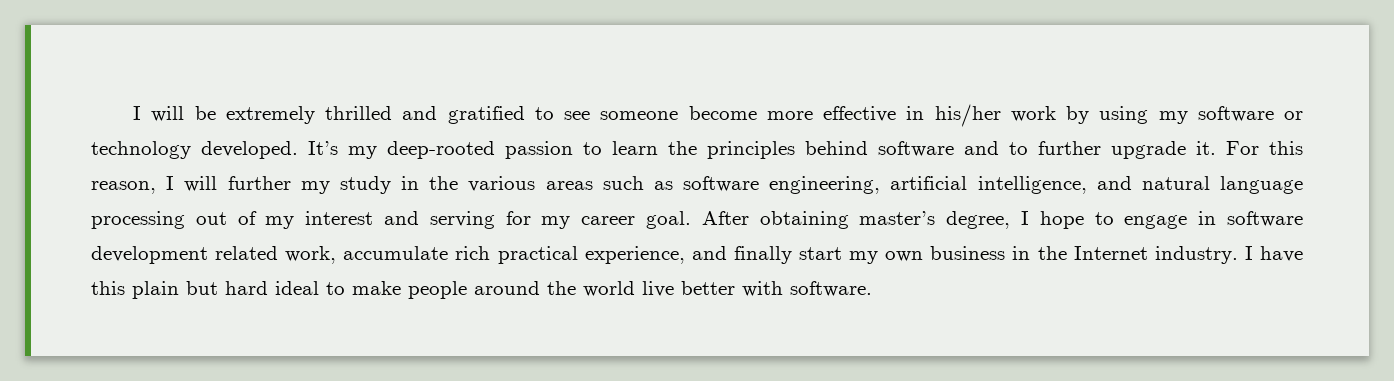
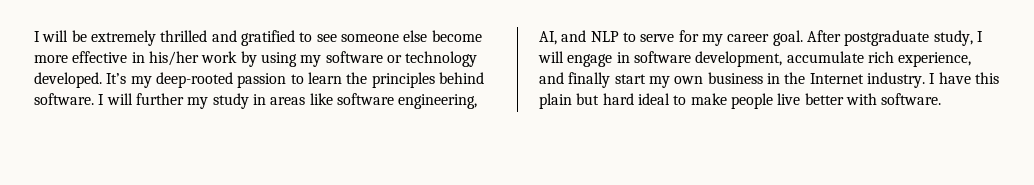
- I will be extremely thrilled and gratified to see someone become more effective in his/her work by using my software or technology developed.
+ I will be extremely thrilled and gratified to see someone else become more effective in his/her work by using my software or technology developed.
- It’s my deep-rooted passion to learn the principles behind software and to further upgrade it. For this reason, I will further my study in the various areas such as software engineering, artificial intelligence, and natural language processing out of my interest and serving for my career goal.
+ It’s my deep-rooted passion to learn the principles behind software. I will further my study in areas like software engineering, AI, and NLP to serve for my career goal.
- After obtaining master’s degree, I hope to engage in software development related work, accumulate rich practical experience, and finally start my own business in the Internet industry.
+ After postgraduate study, I will engage in software development, accumulate rich experience, and finally start my own business in the Internet industry.
- I have this plain but hard ideal to make people around the world live better with software.
+ I have this plain but hard ideal to make people live better with software.

